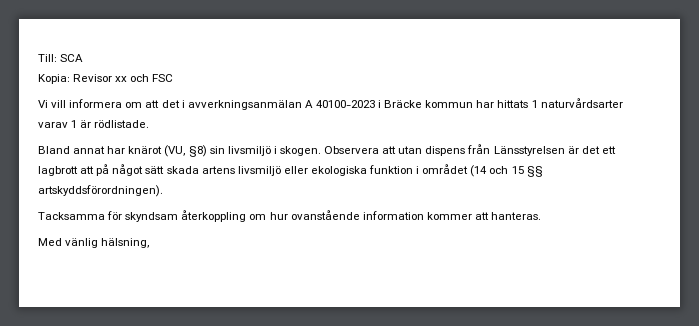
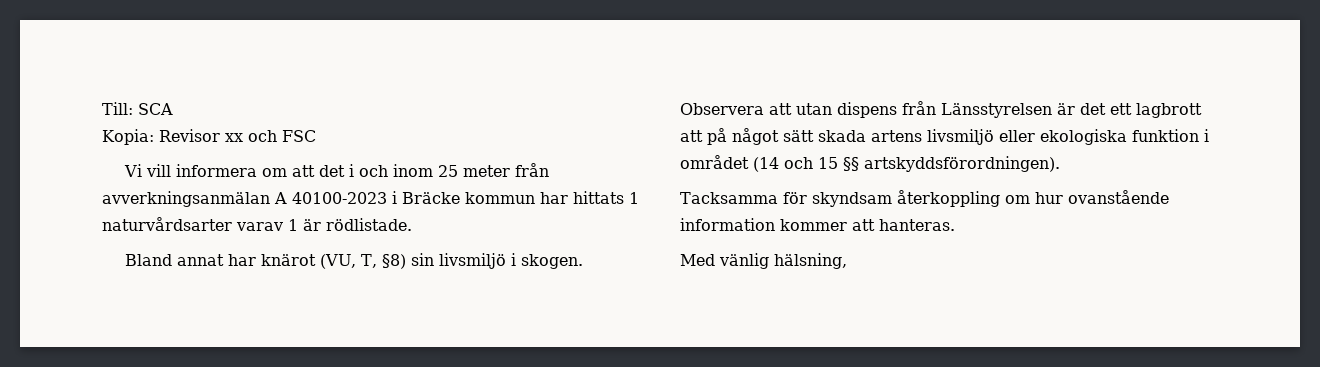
- Vi vill informera om att det i avverkningsanmälan A 40100-2023 i Bräcke kommun har hittats 1 naturvårdsarter varav 1 är rödlistade.
+ Vi vill informera om att det i och inom 25 meter från avverkningsanmälan A 40100-2023 i Bräcke kommun har hittats 1 naturvårdsarter varav 1 är rödlistade.
- Bland annat har knärot (VU, §8) sin livsmiljö i skogen.
+ Bland annat har knärot (VU, T, §8) sin livsmiljö i skogen.

